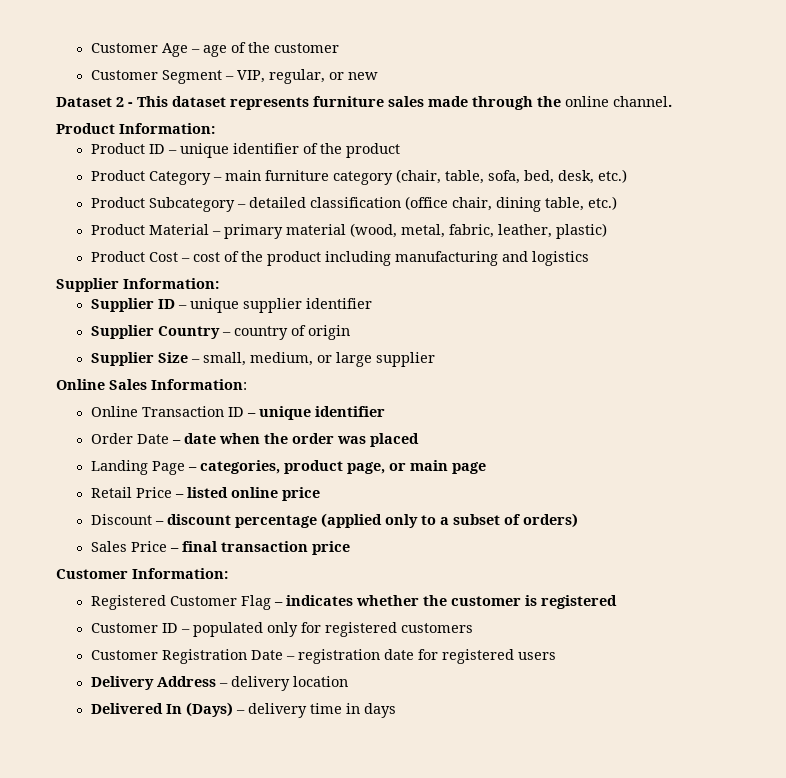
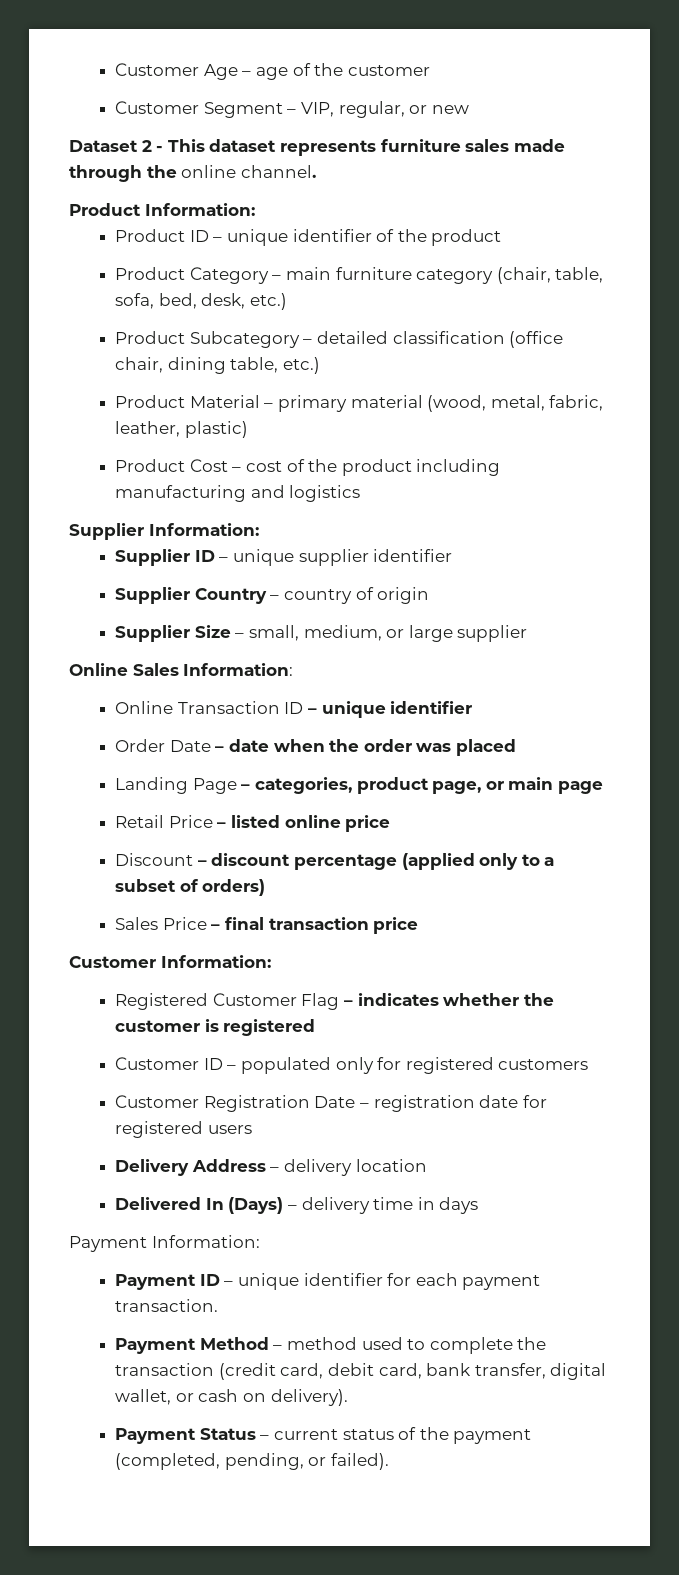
+ Payment Information:
+ Payment ID – unique identifier for each payment transaction.
+ Payment Method – method used to complete the transaction (credit card, debit card, bank transfer, digital wallet, or cash on delivery).
+ Payment Status – current status of the payment (completed, pending, or failed).

